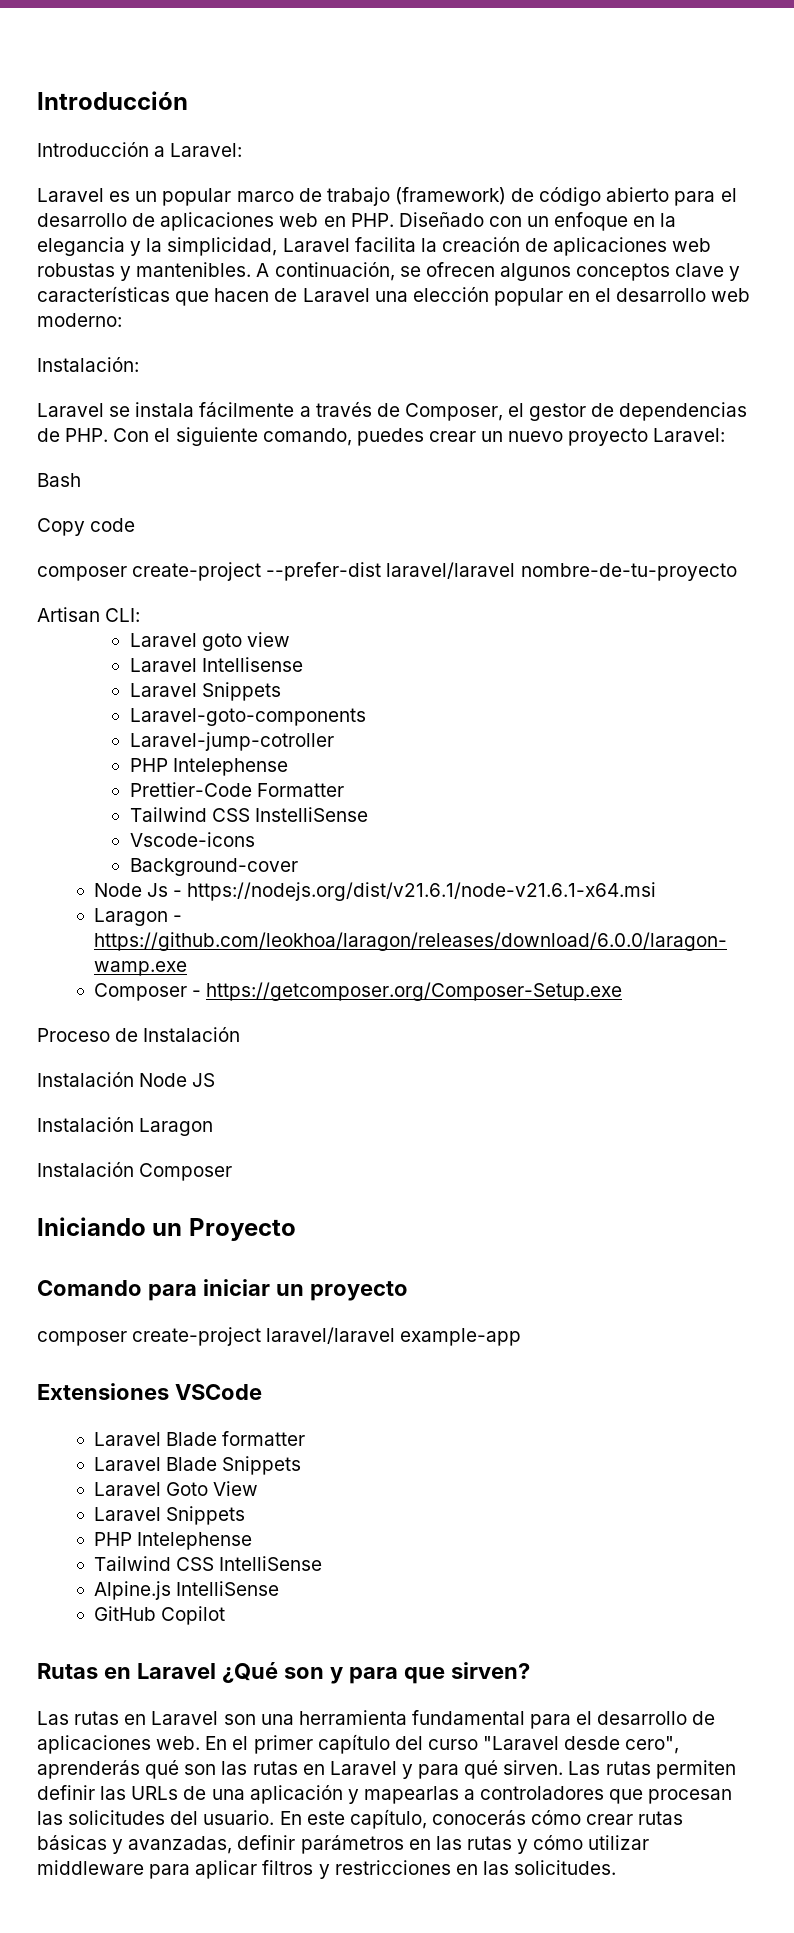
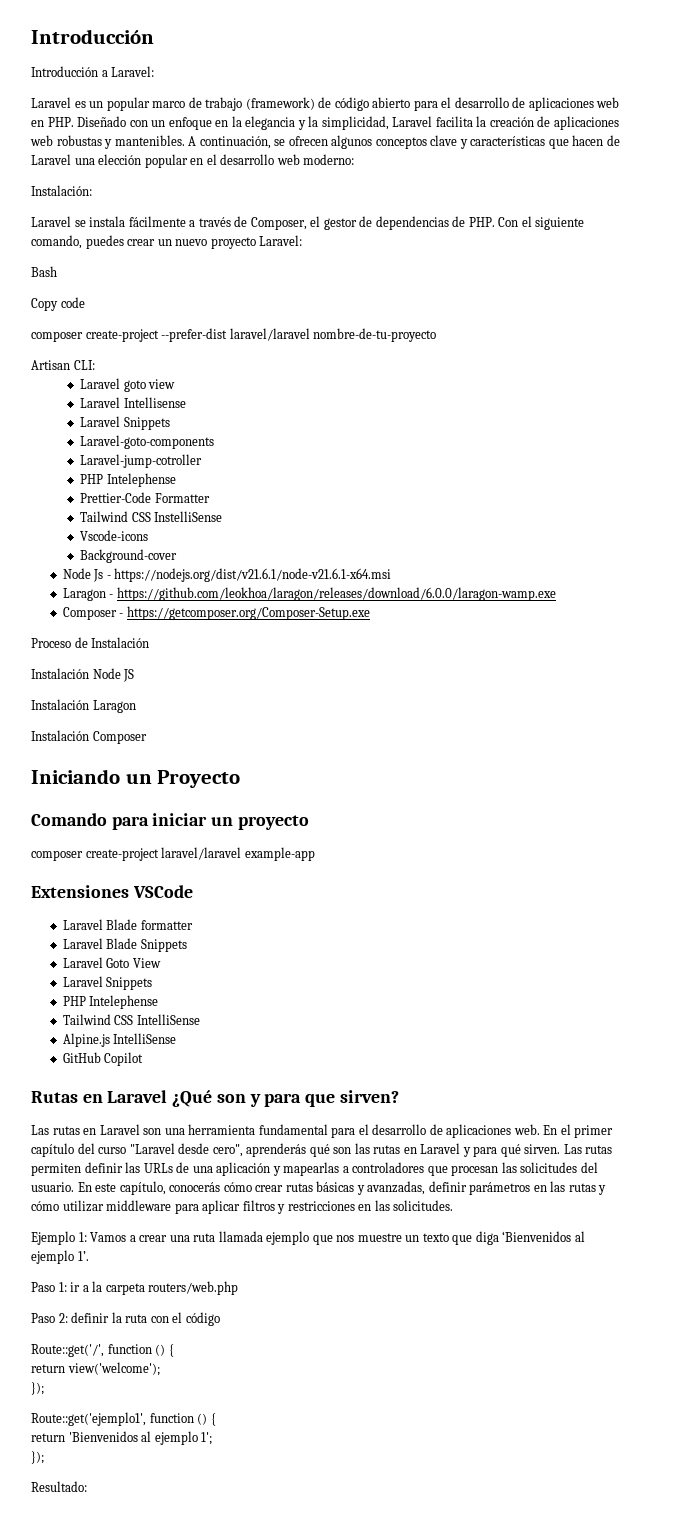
+ Ejemplo 1: Vamos a crear una ruta llamada ejemplo que nos muestre un texto que diga ‘Bienvenidos al ejemplo 1’.
+ Paso 1: ir a la carpeta routers/web.php
+ Paso 2: definir la ruta con el código
+ Route::get('/', function () {
+ return view('welcome');
+ });
+ Route::get('ejemplo1', function () {
+ return 'Bienvenidos al ejemplo 1';
+ });
+ Resultado:

